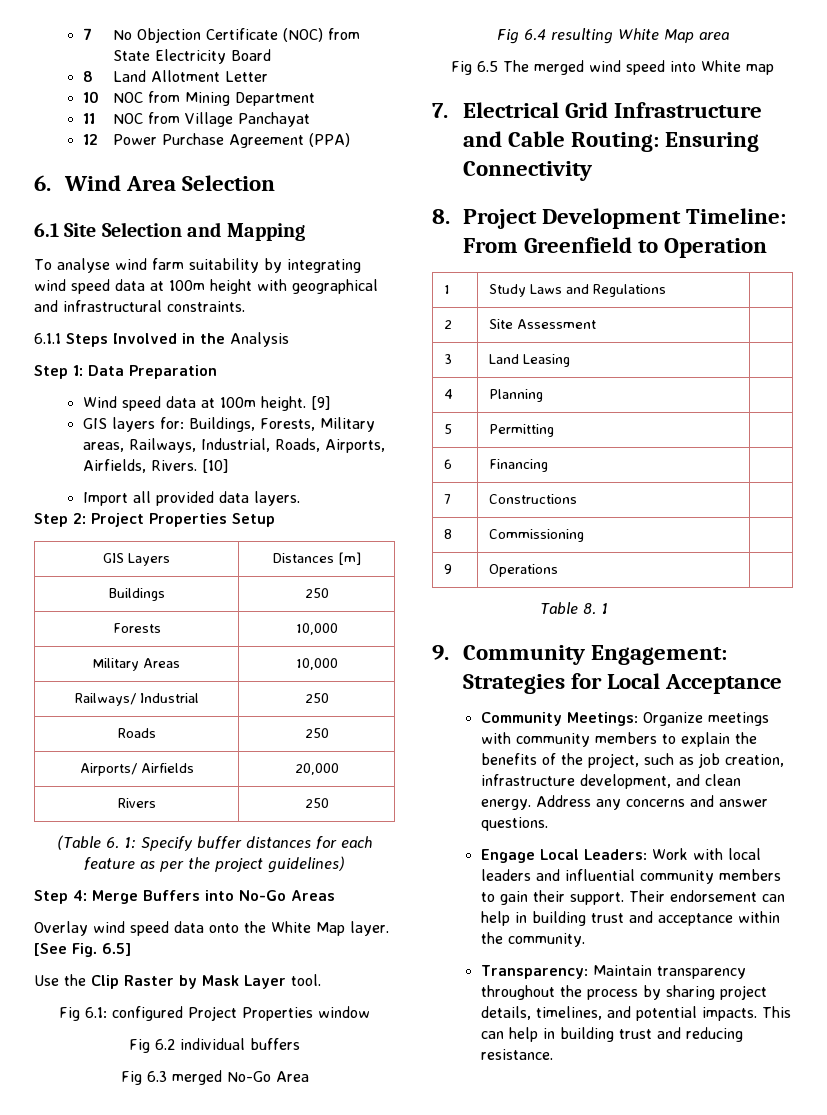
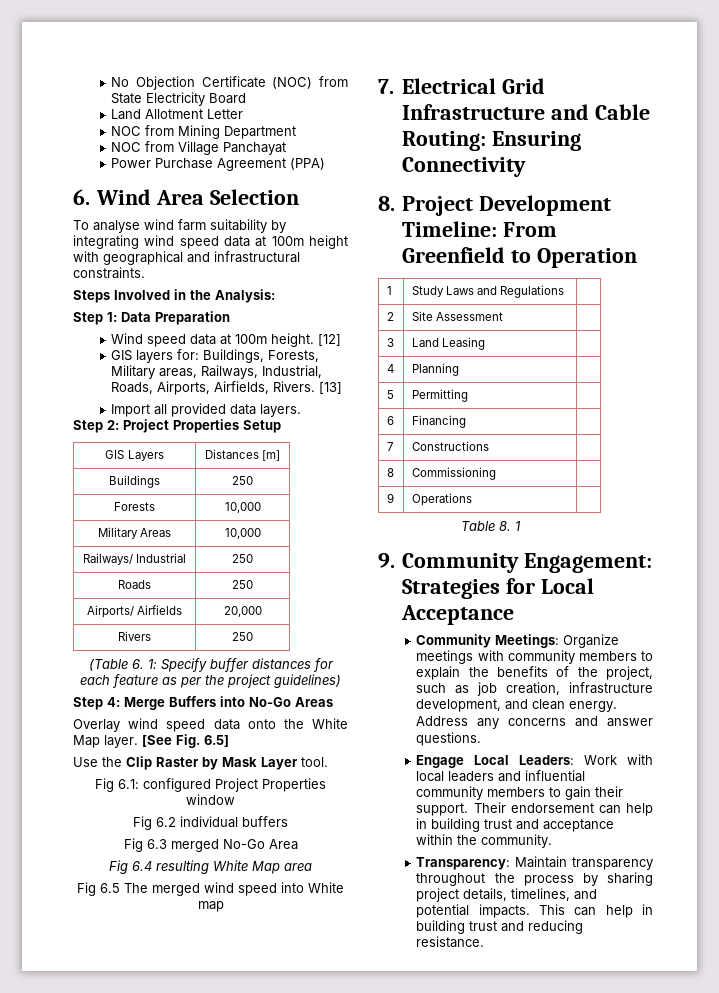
- 7 No Objection Certificate (NOC) from State Electricity Board
+ No Objection Certificate (NOC) from State Electricity Board
- 8 Land Allotment Letter
+ Land Allotment Letter
- 10 NOC from Mining Department
+ NOC from Mining Department
- 11 NOC from Village Panchayat
+ NOC from Village Panchayat
- 12 Power Purchase Agreement (PPA)
+ Power Purchase Agreement (PPA)
- 6.1 Site Selection and Mapping
- 6.1.1 Steps Involved in the Analysis
+ Steps Involved in the Analysis:
- [9]
+ [12]
- [10]
+ [13]

